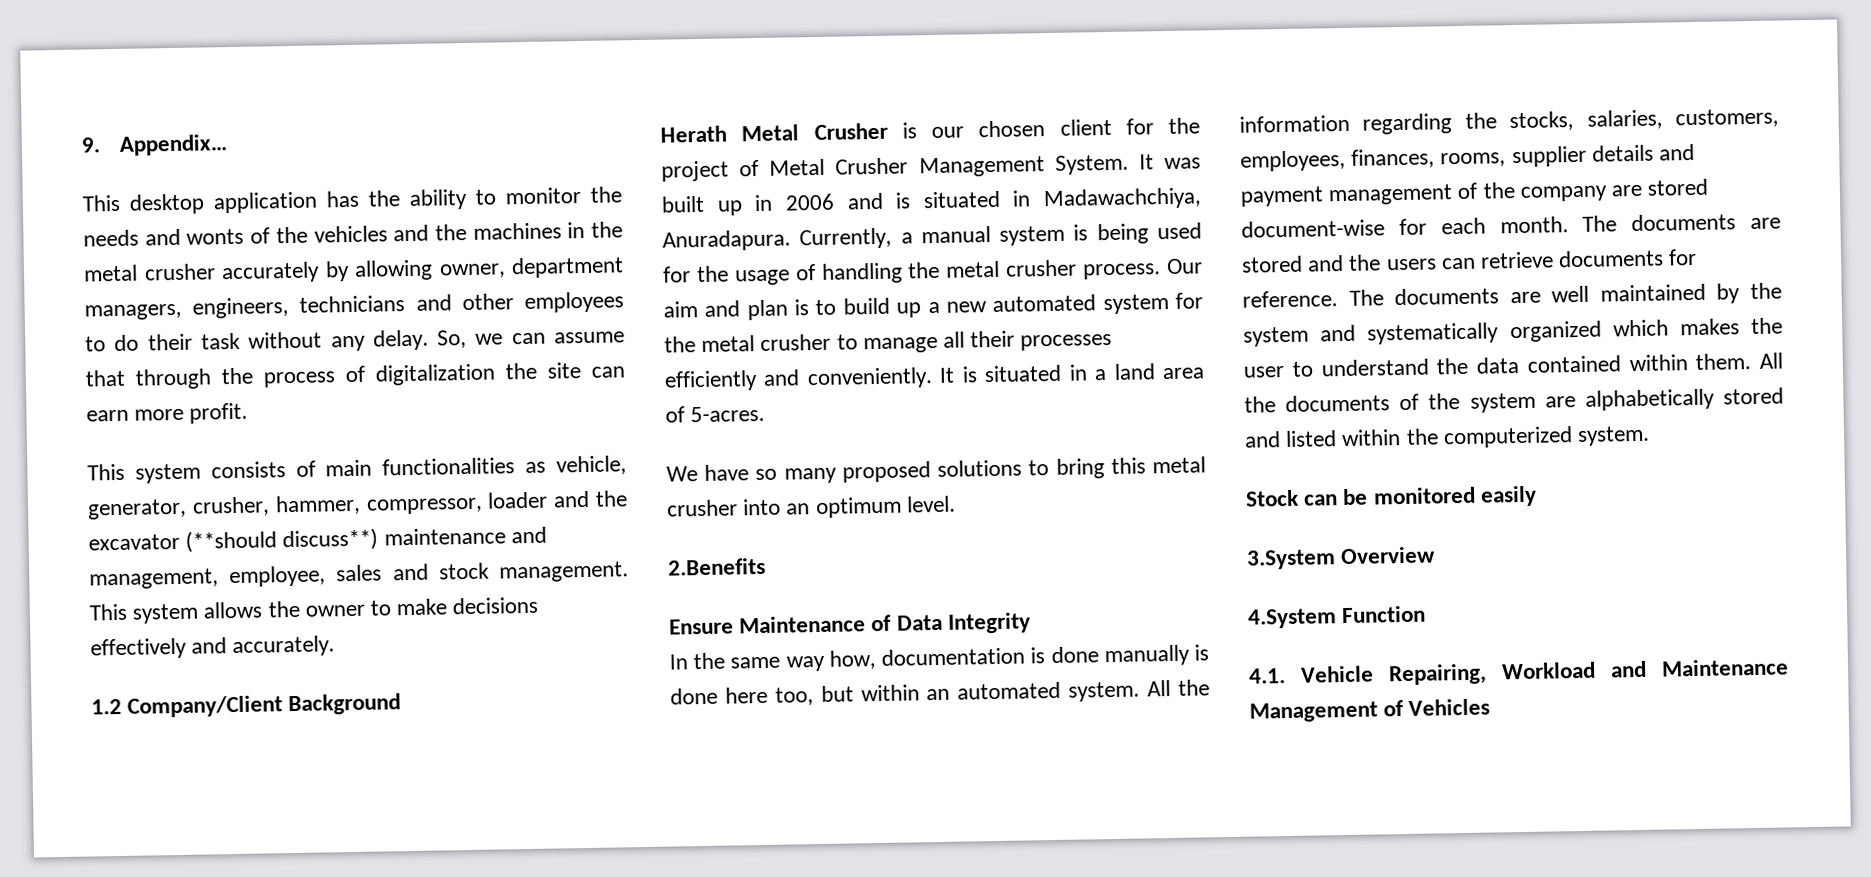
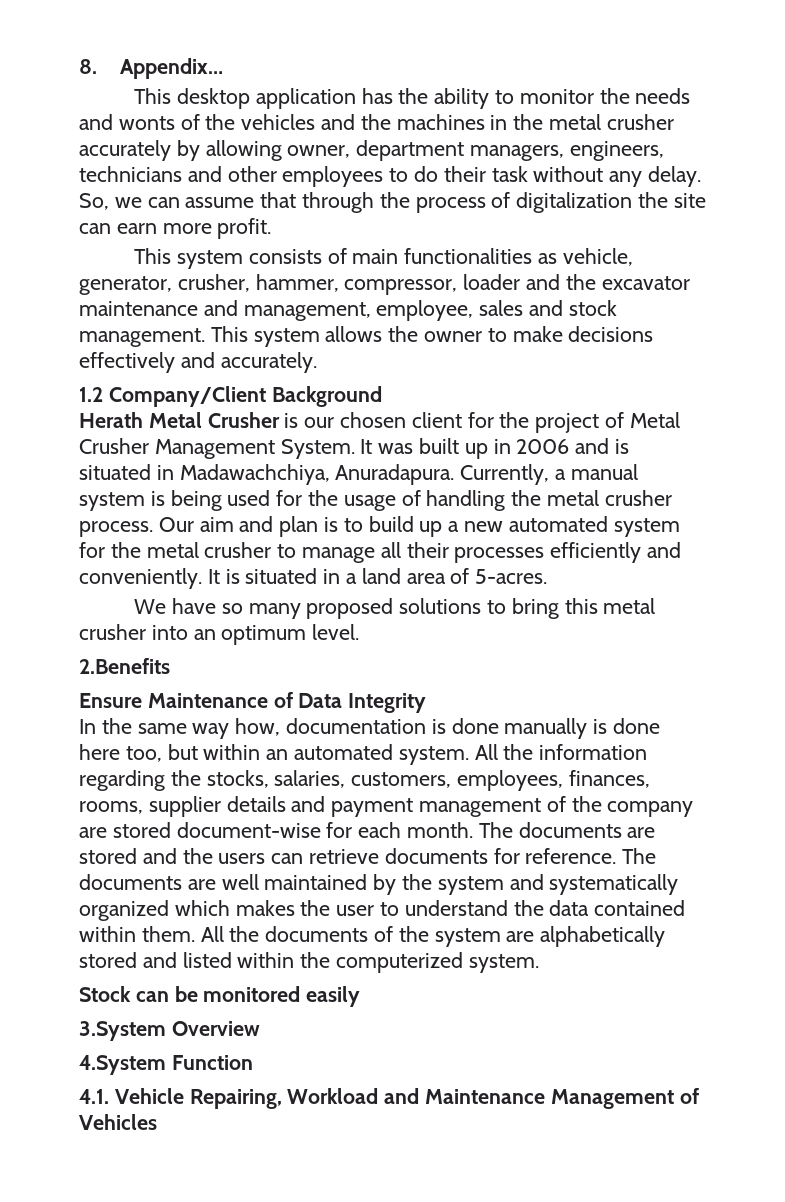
- 9. Appendix…
+ 8. Appendix…
- This system consists of main functionalities as vehicle, generator, crusher, hammer, compressor, loader and the excavator (**should discuss**) maintenance and management, employee, sales and stock management.
+ This system consists of main functionalities as vehicle, generator, crusher, hammer, compressor, loader and the excavator maintenance and management, employee, sales and stock management.

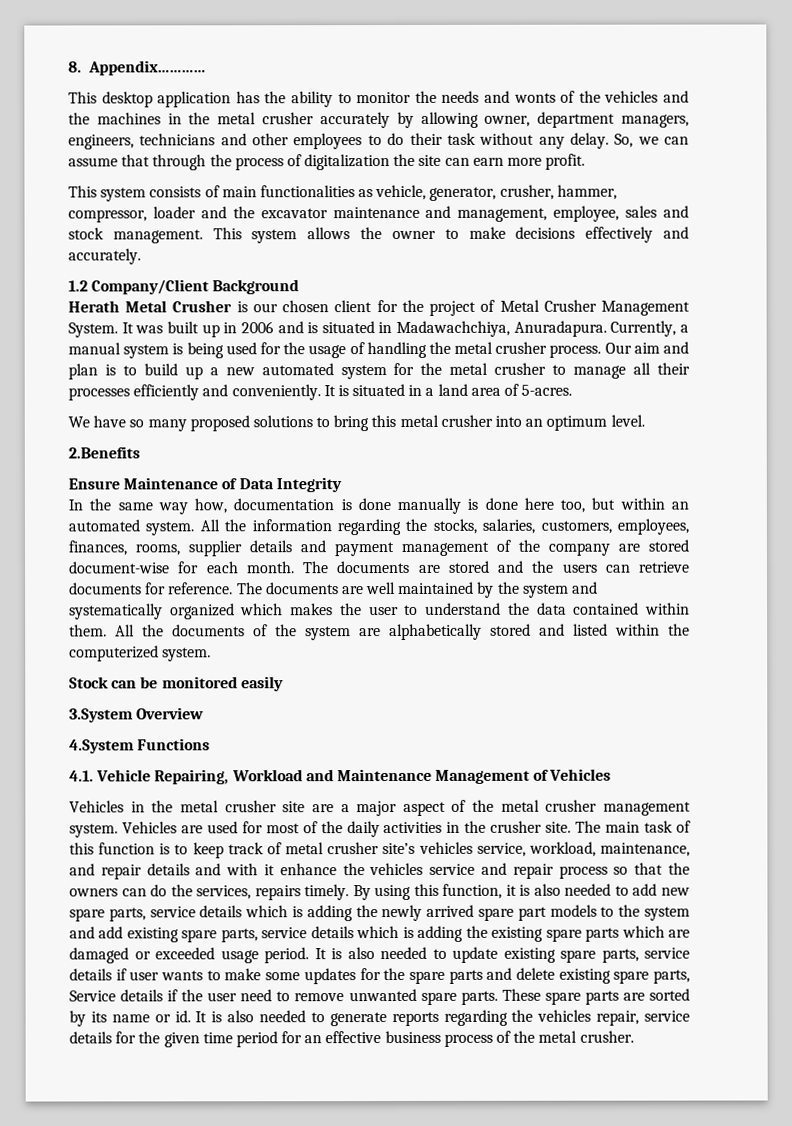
- 8. Appendix…
+ 8. Appendix…………
- 4.System Function
+ 4.System Functions
+ Vehicles in the metal crusher site are a major aspect of the metal crusher management system. Vehicles are used for most of the daily activities in the crusher site. The main task of this function is to keep track of metal crusher site’s vehicles service, workload, maintenance, and repair details and with it enhance the vehicles service and repair process so that the owners can do the services, repairs timely. By using this function, it is also needed to add new spare parts, service details which is adding the newly arrived spare part models to the system and add existing spare parts, service details which is adding the existing spare parts which are damaged or exceeded usage period. It is also needed to update existing spare parts, service details if user wants to make some updates for the spare parts and delete existing spare parts, Service details if the user need to remove unwanted spare parts. These spare parts are sorted by its name or id. It is also needed to generate reports regarding the vehicles repair, service details for the given time period for an effective business process of the metal crusher.

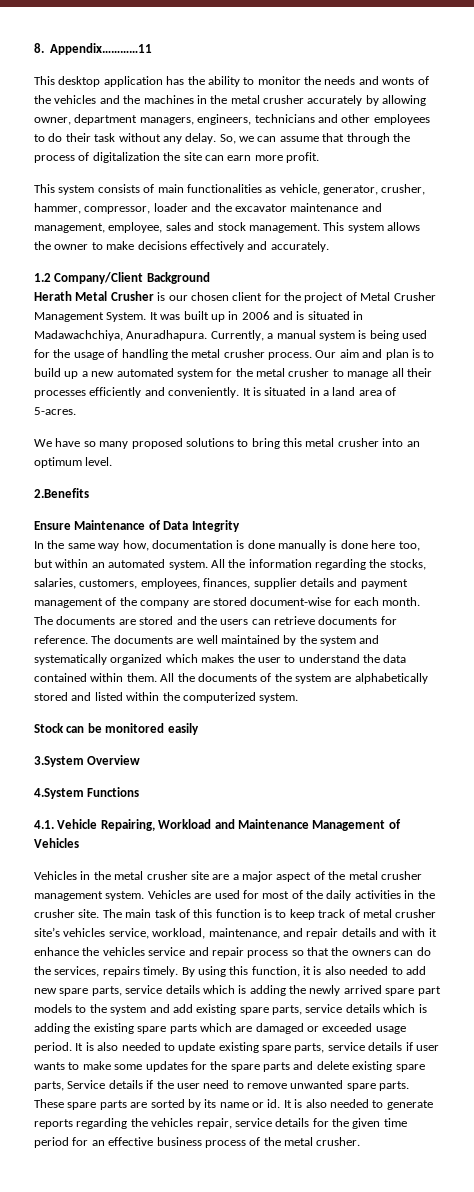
- 8. Appendix…………
+ 8. Appendix…………11
- It was built up in 2006 and is situated in Madawachchiya, Anuradapura.
+ It was built up in 2006 and is situated in Madawachchiya, Anuradhapura.
- All the information regarding the stocks, salaries, customers, employees, finances, rooms, supplier details and payment management of the company are stored document-wise for each month.
+ All the information regarding the stocks, salaries, customers, employees, finances, supplier details and payment management of the company are stored document-wise for each month.

